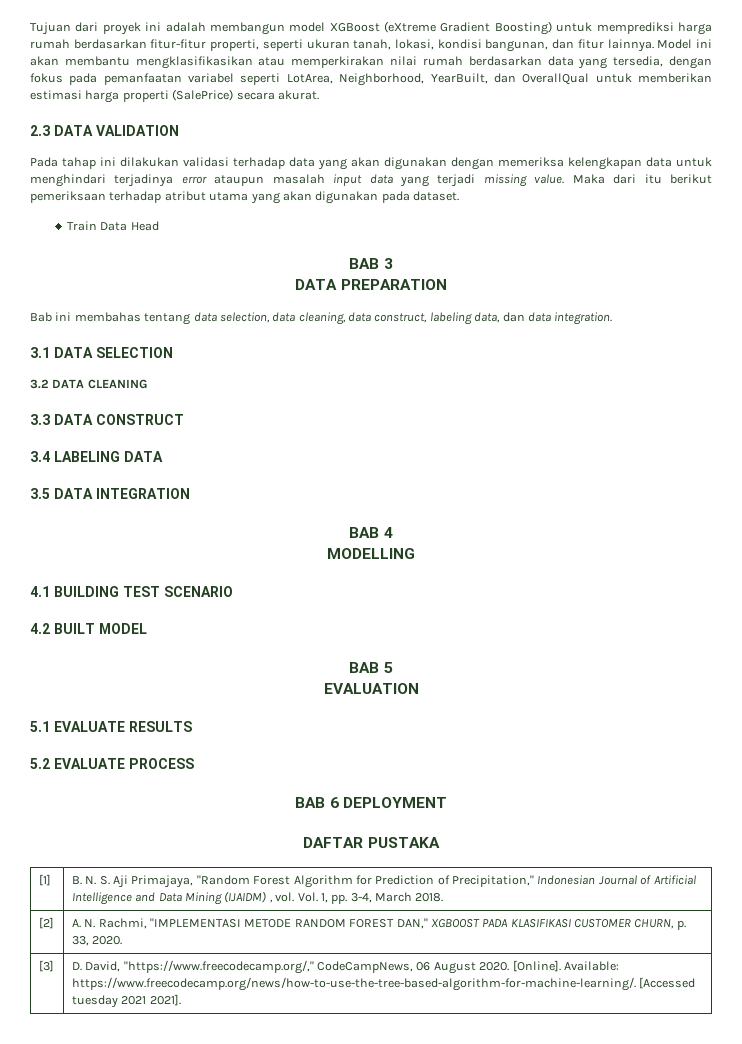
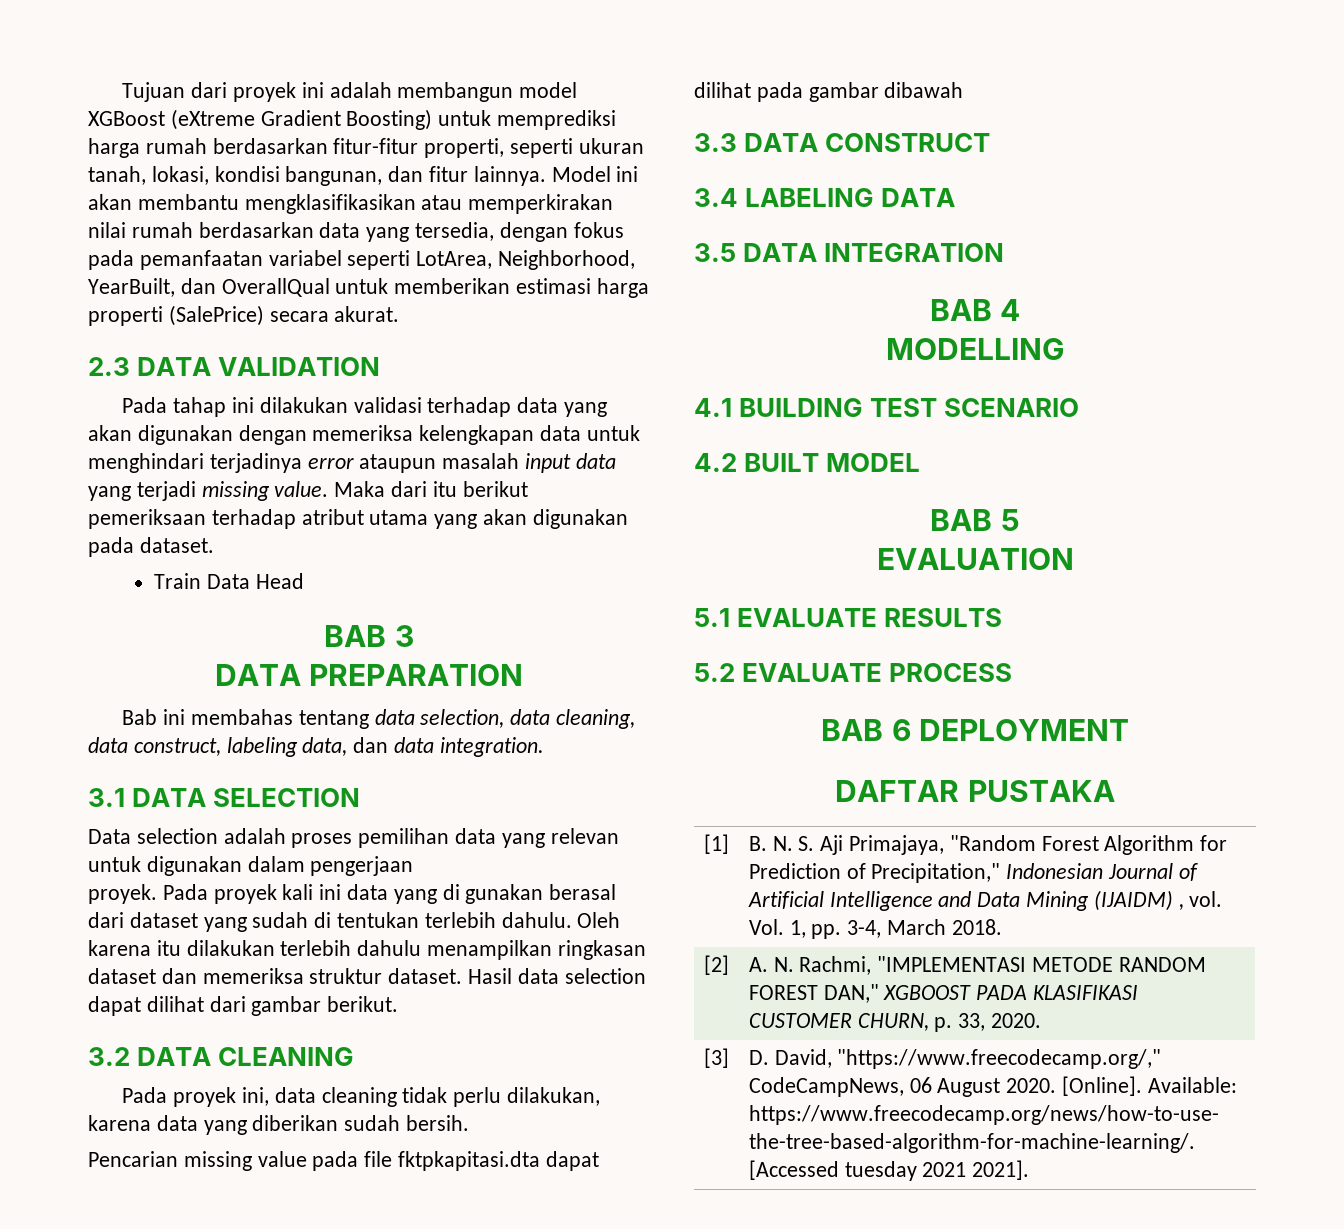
+ Data selection adalah proses pemilihan data yang relevan untuk digunakan dalam pengerjaan
+ proyek. Pada proyek kali ini data yang di gunakan berasal dari dataset yang sudah di tentukan terlebih dahulu. Oleh karena itu dilakukan terlebih dahulu menampilkan ringkasan dataset dan memeriksa struktur dataset. Hasil data selection dapat dilihat dari gambar berikut.
  3.2 DATA CLEANING
+ Pada proyek ini, data cleaning tidak perlu dilakukan, karena data yang diberikan sudah bersih.
+ Pencarian missing value pada file fktpkapitasi.dta dapat dilihat pada gambar dibawah

